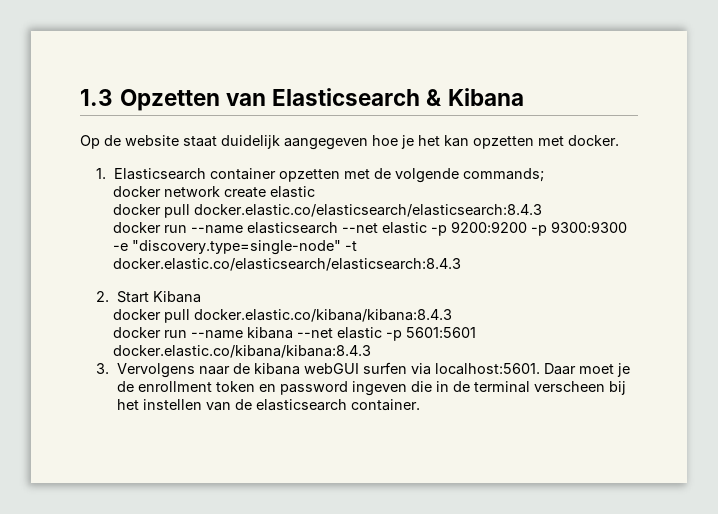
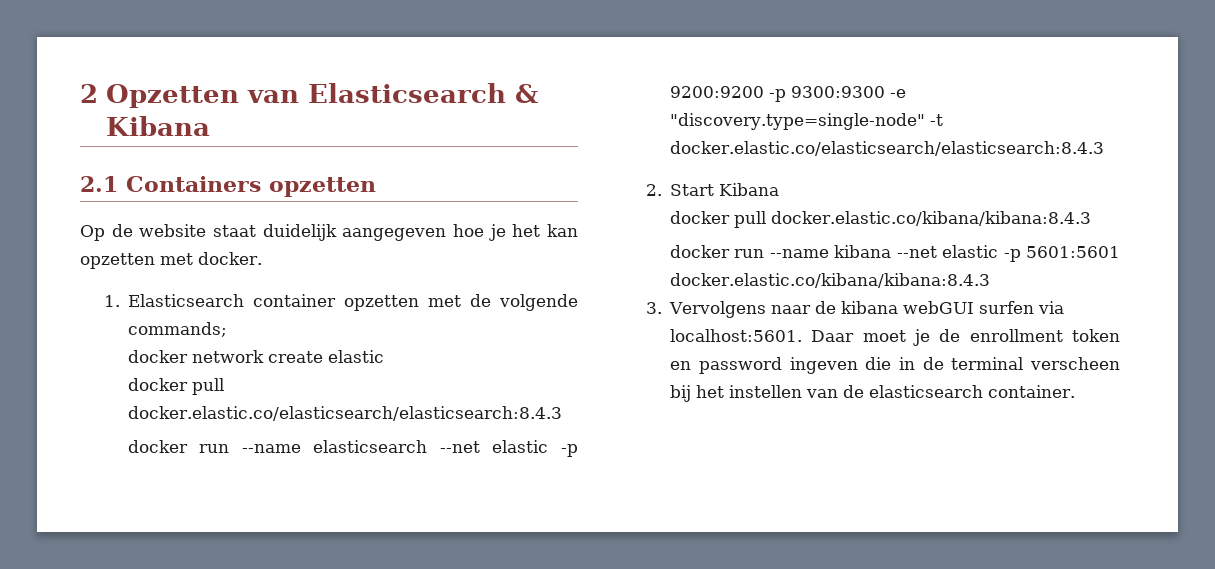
- 1.3 Opzetten van Elasticsearch & Kibana
+ 2 Opzetten van Elasticsearch & Kibana
+ 2.1 Containers opzetten

